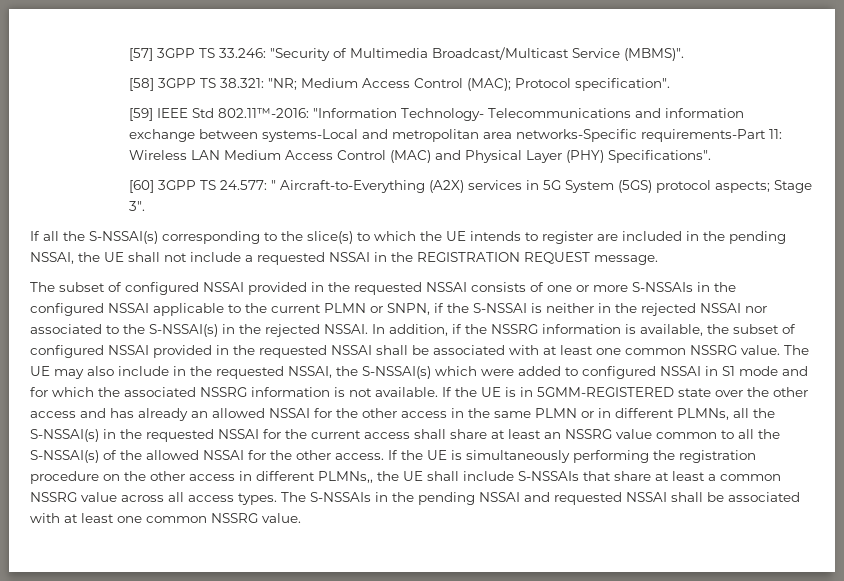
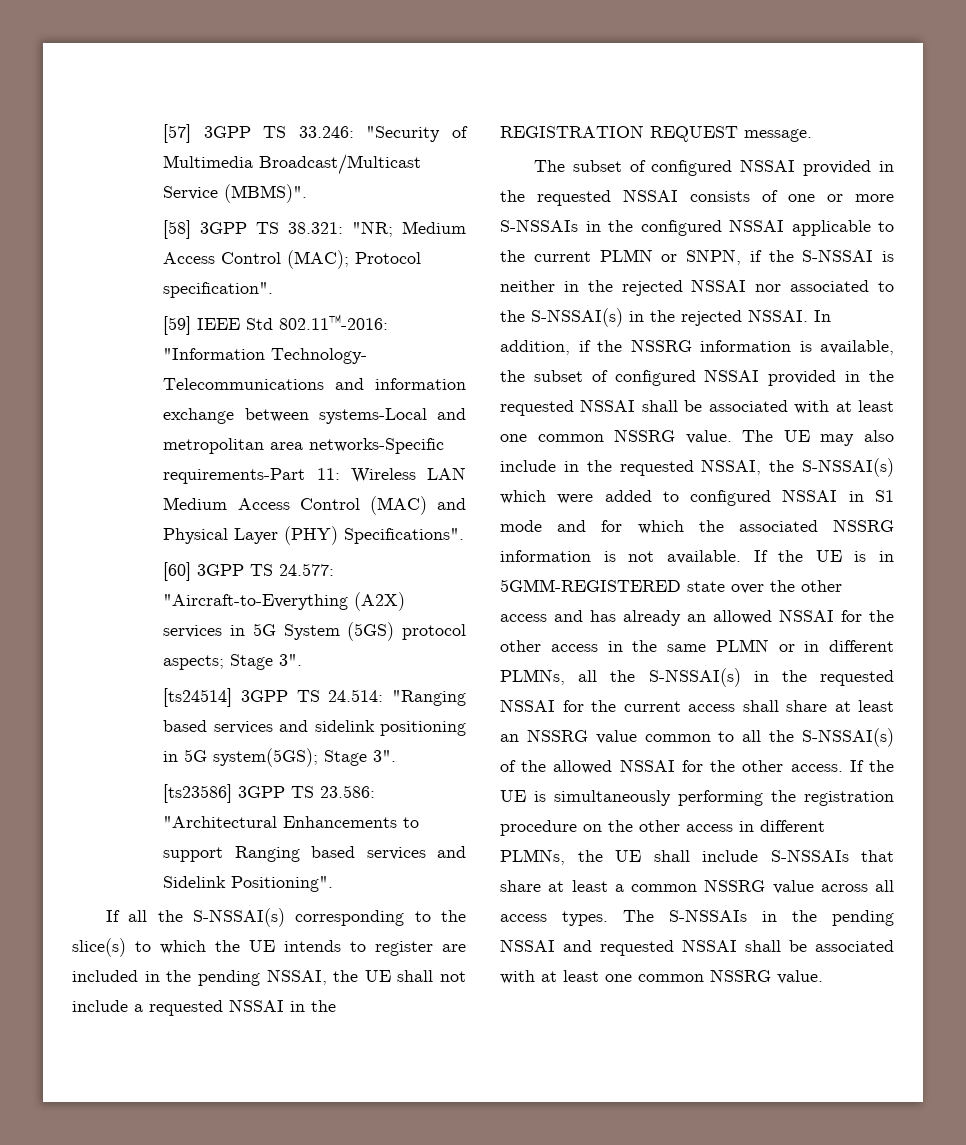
- [60] 3GPP TS 24.577: " Aircraft-to-Everything (A2X) services in 5G System (5GS) protocol aspects; Stage 3".
+ [60] 3GPP TS 24.577: "Aircraft-to-Everything (A2X) services in 5G System (5GS) protocol aspects; Stage 3".
+ [ts24514] 3GPP TS 24.514: "Ranging based services and sidelink positioning in 5G system(5GS); Stage 3".
+ [ts23586] 3GPP TS 23.586: "Architectural Enhancements to support Ranging based services and Sidelink Positioning".
- If the UE is simultaneously performing the registration procedure on the other access in different PLMNs,, the UE shall include S-NSSAIs that share at least a common NSSRG value across all access types.
+ If the UE is simultaneously performing the registration procedure on the other access in different PLMNs, the UE shall include S-NSSAIs that share at least a common NSSRG value across all access types.

